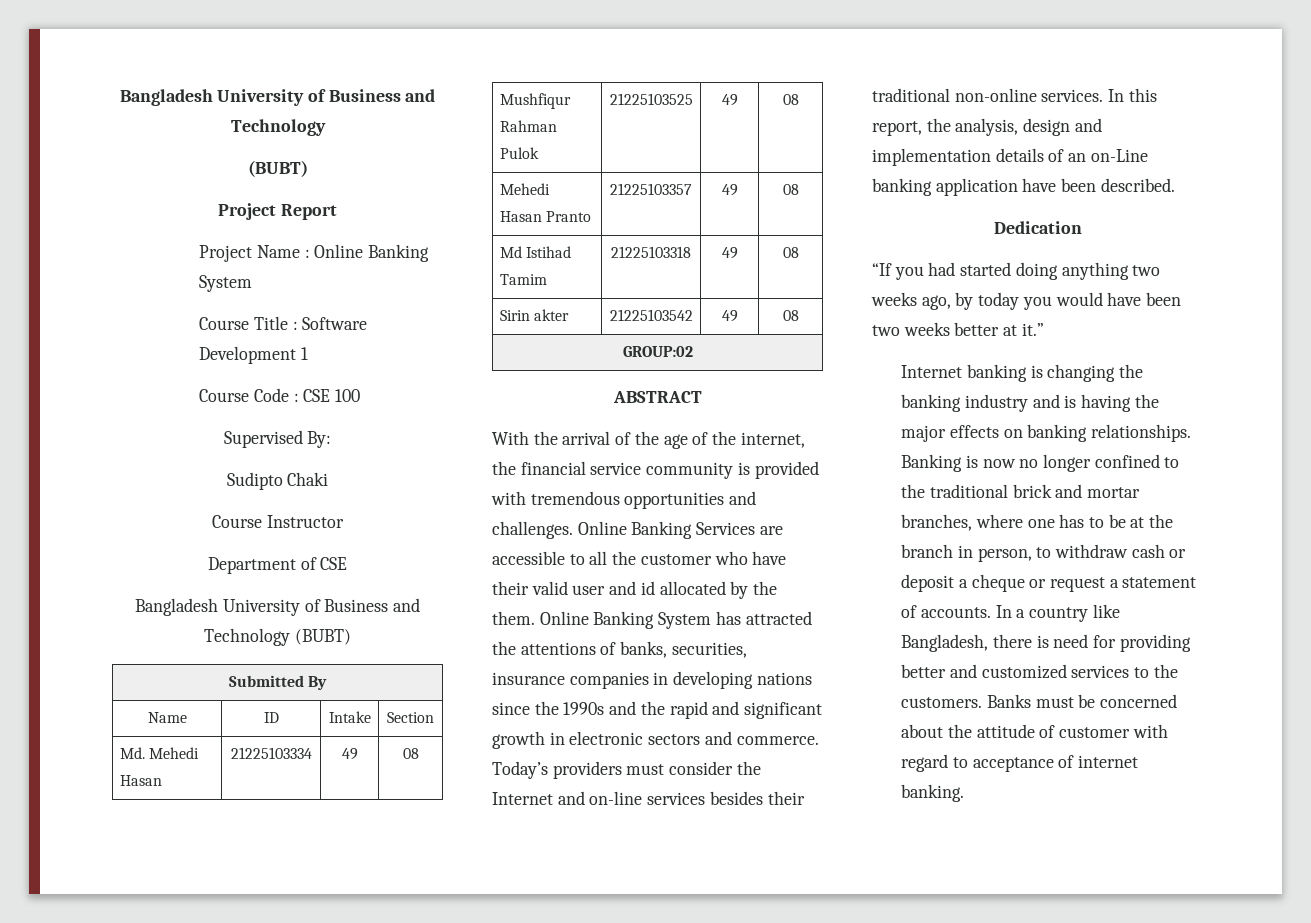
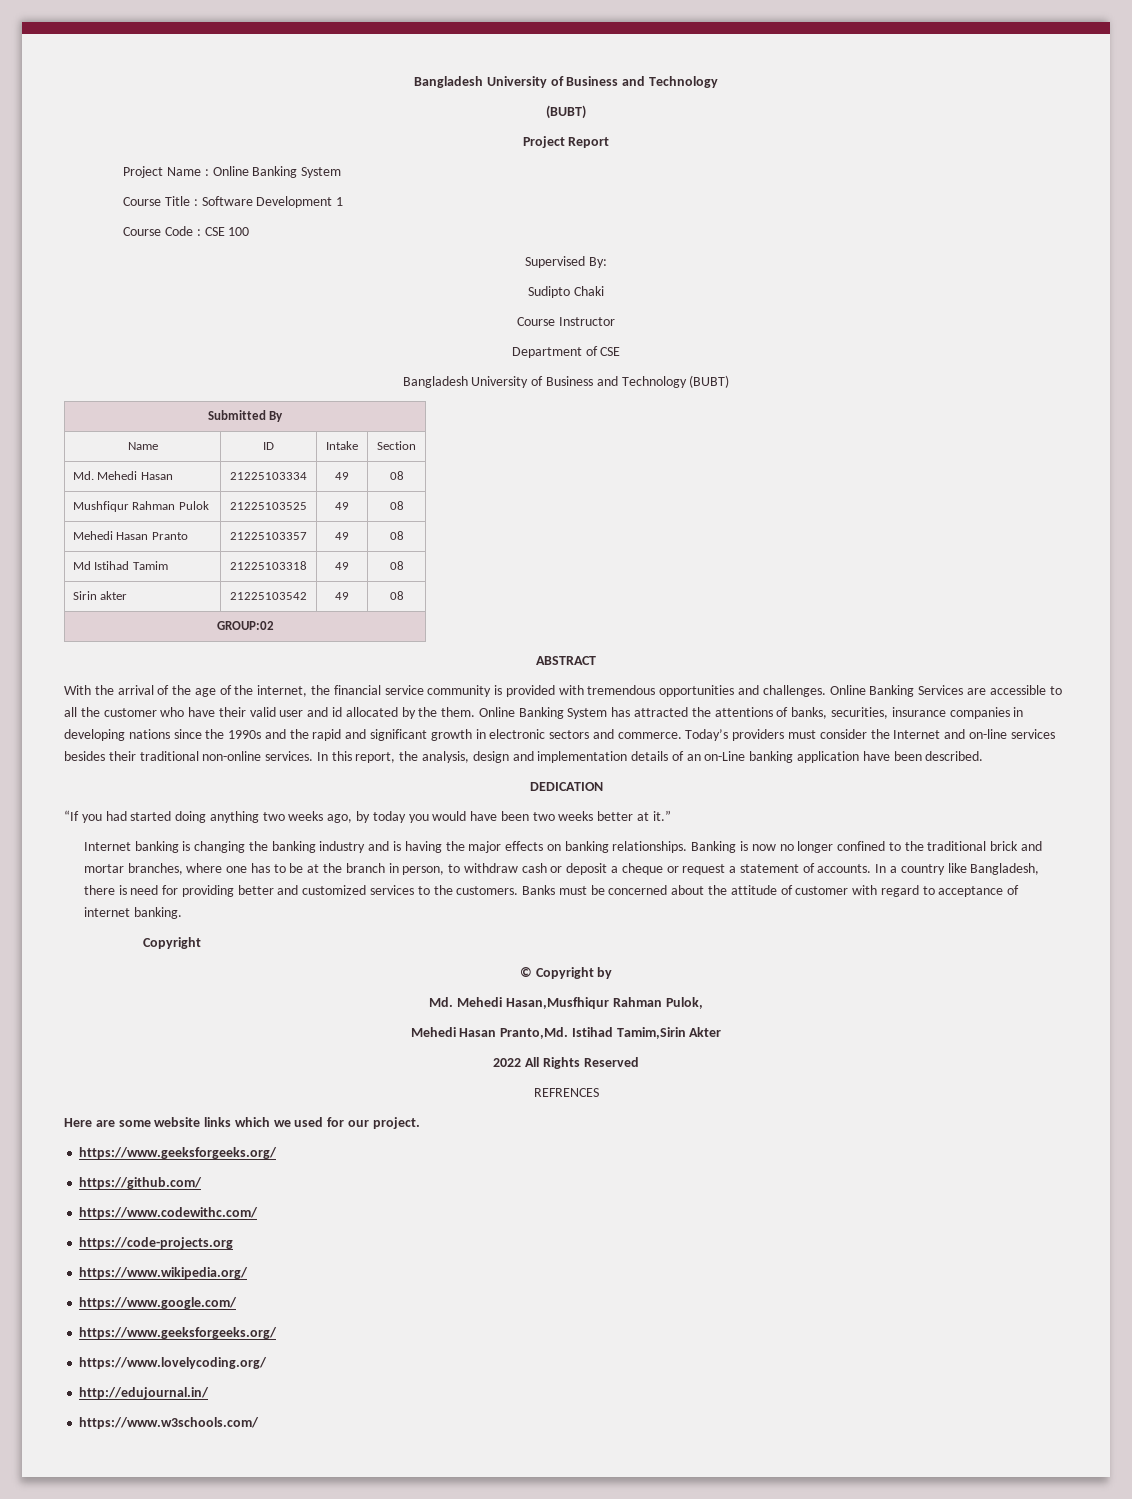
- Dedication
+ DEDICATION
  Banks must be concerned about the attitude of customer with regard to acceptance of internet banking.
+ Copyright
+ © Copyright by
+ Md. Mehedi Hasan,Musfhiqur Rahman Pulok,
+ Mehedi Hasan Pranto,Md. Istihad Tamim,Sirin Akter
+ 2022 All Rights Reserved
+ REFRENCES
+ Here are some website links which we used for our project.
+ https://www.geeksforgeeks.org/
+ https://github.com/
+ https://www.codewithc.com/
+ https://code-projects.org
+ https://www.wikipedia.org/
+ https://www.google.com/
+ https://www.geeksforgeeks.org/
+ https://www.lovelycoding.org/
+ http://edujournal.in/
+ https://www.w3schools.com/

